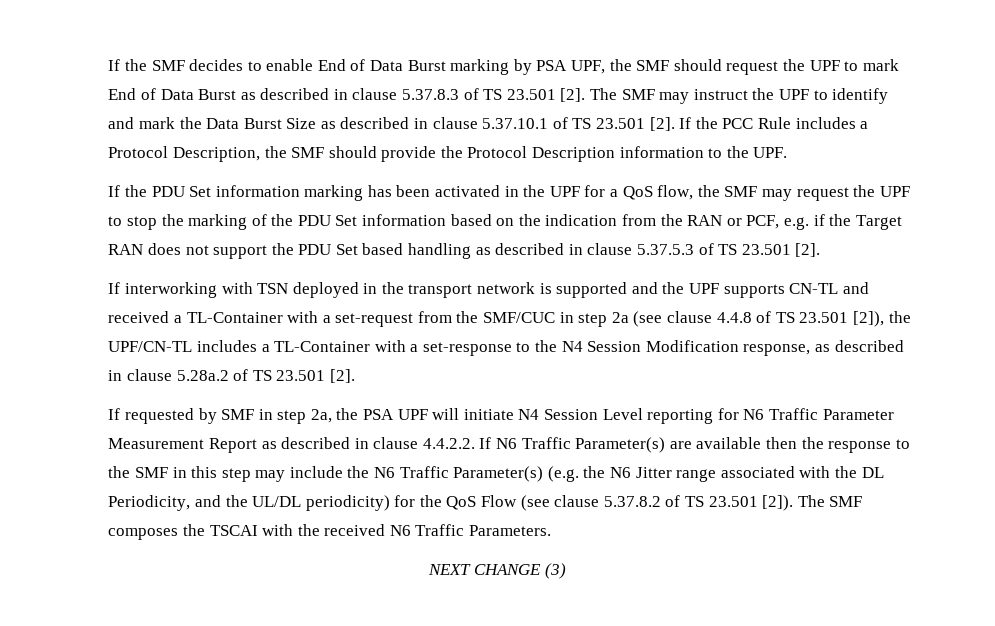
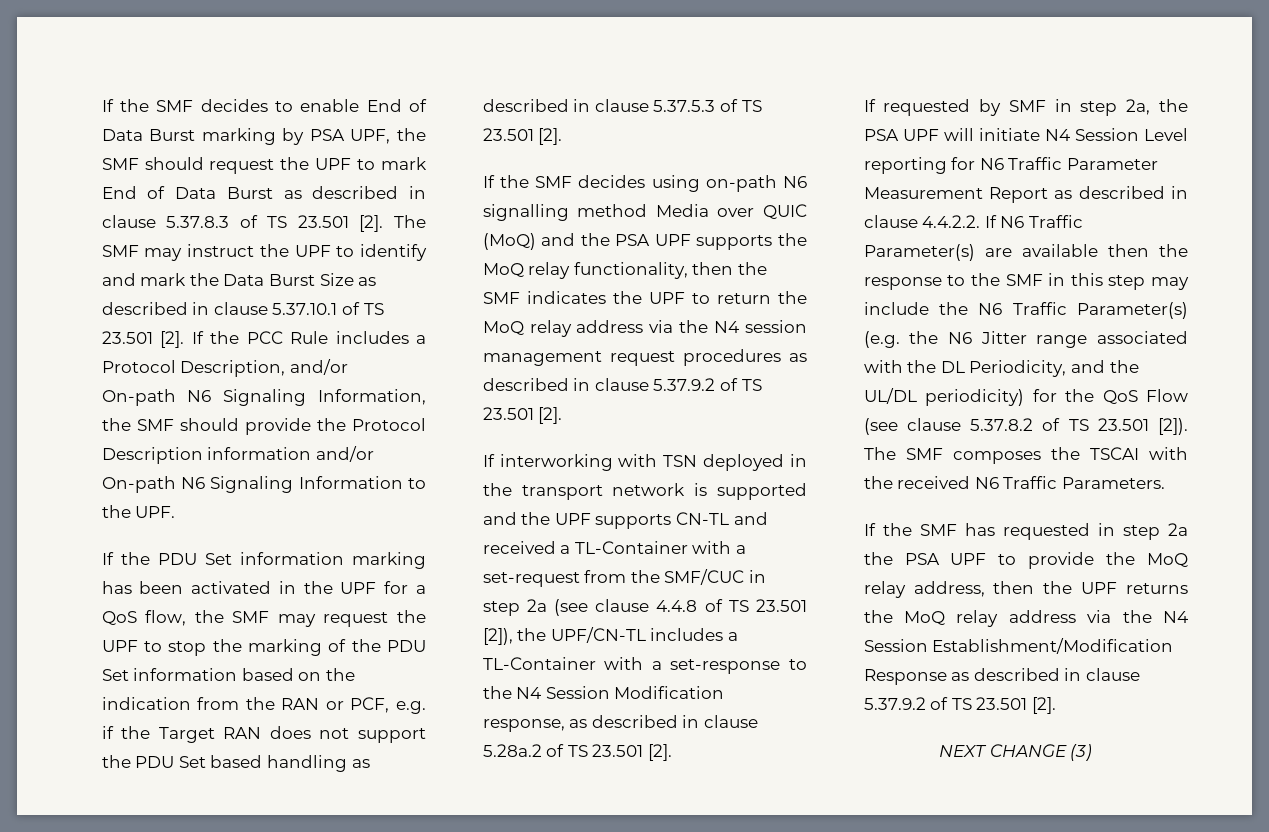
- If the PCC Rule includes a Protocol Description, the SMF should provide the Protocol Description information to the UPF.
+ If the PCC Rule includes a Protocol Description, and/or On-path N6 Signaling Information, the SMF should provide the Protocol Description information and/or On-path N6 Signaling Information to the UPF.
+ If the SMF decides using on-path N6 signalling method Media over QUIC (MoQ) and the PSA UPF supports the MoQ relay functionality, then the SMF indicates the UPF to return the MoQ relay address via the N4 session management request procedures as described in clause 5.37.9.2 of TS 23.501 [2].
+ If the SMF has requested in step 2a the PSA UPF to provide the MoQ relay address, then the UPF returns the MoQ relay address via the N4 Session Establishment/Modification Response as described in clause 5.37.9.2 of TS 23.501 [2].

